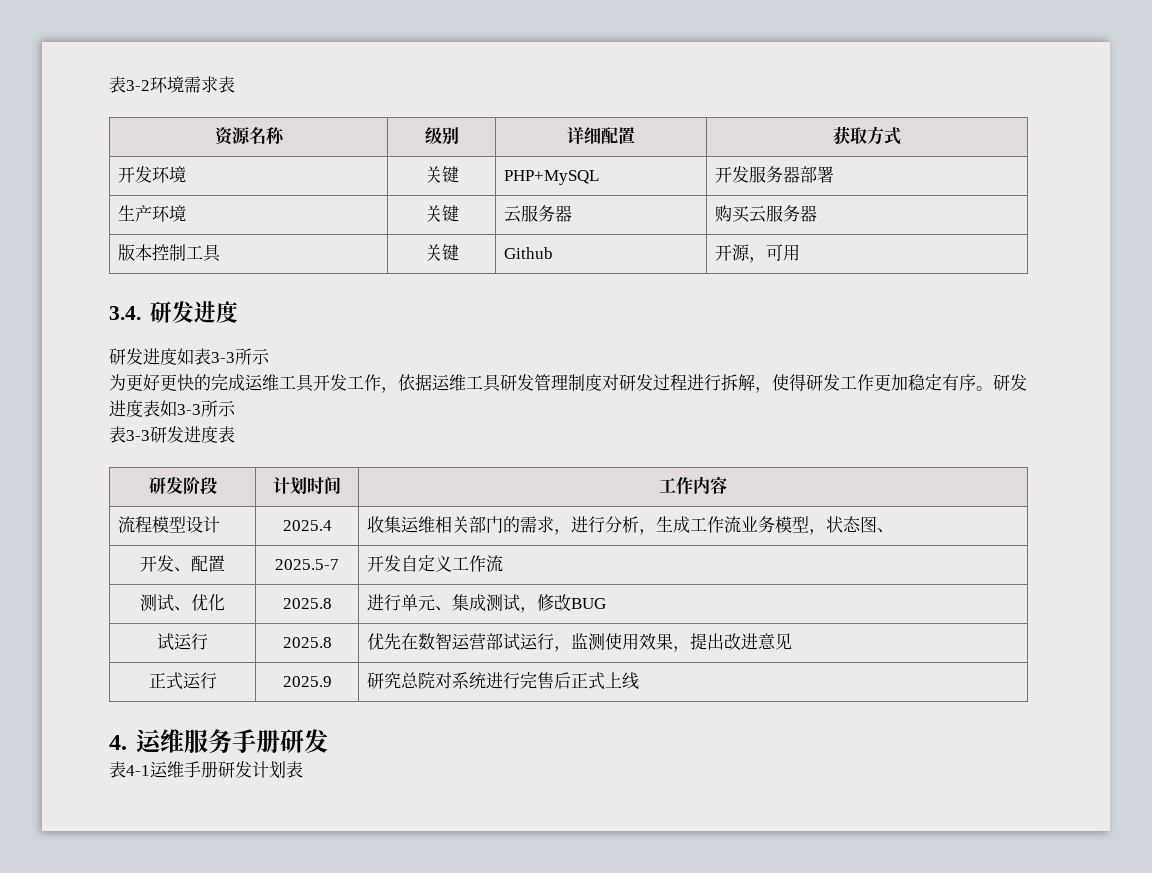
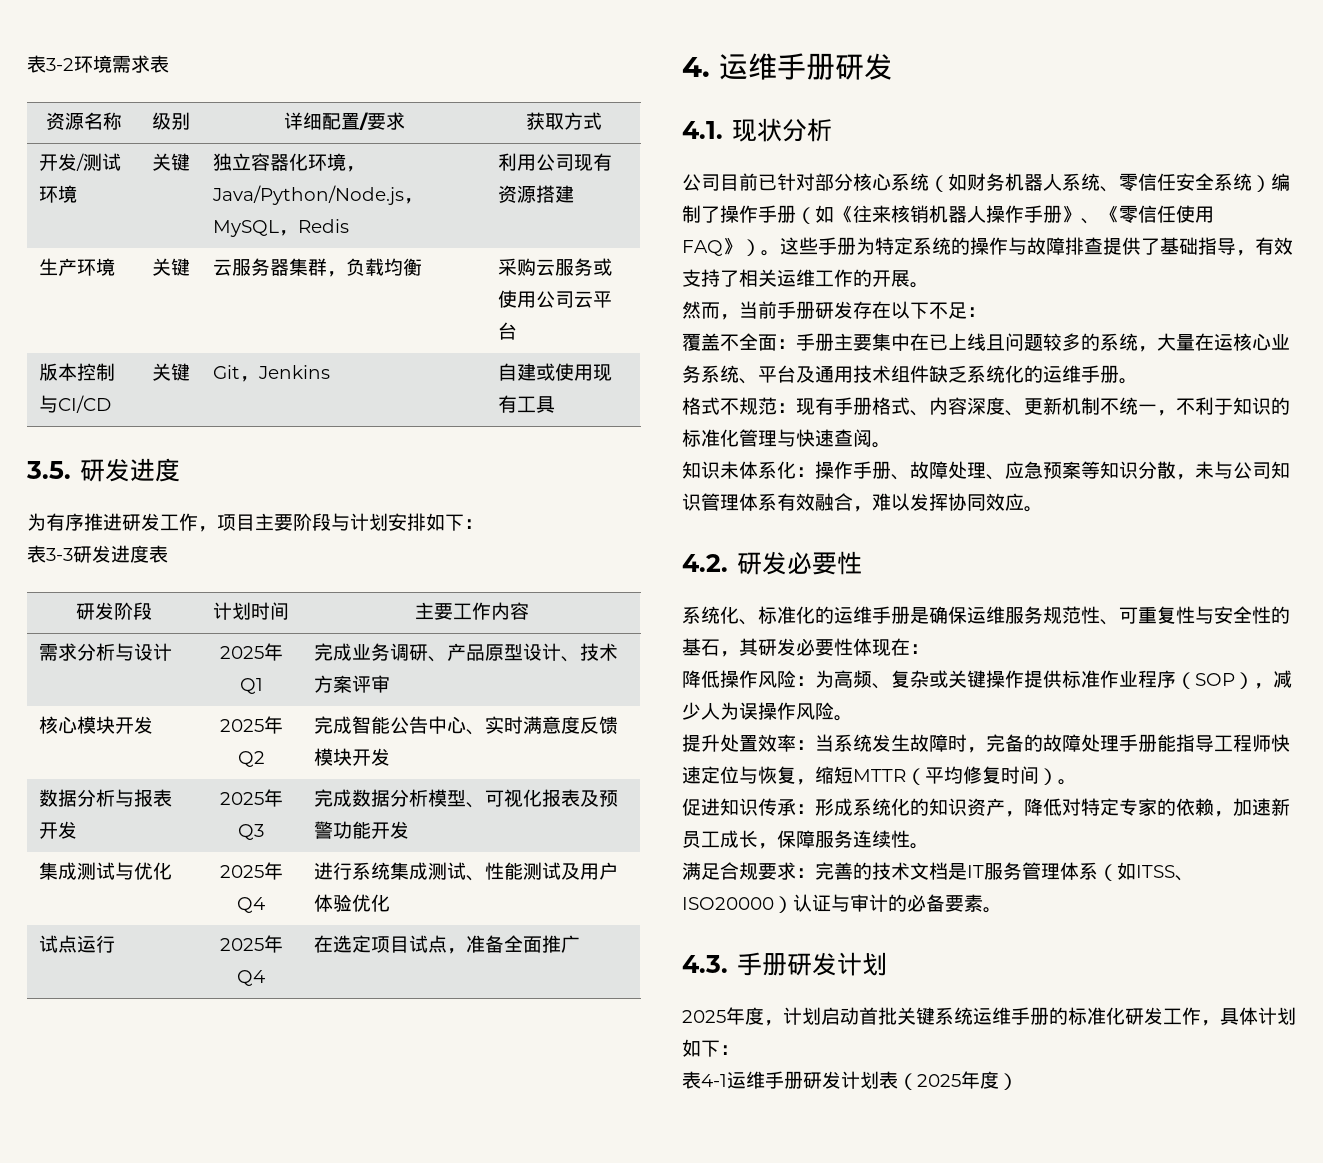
- 资源名称 | 级别 | 详细配置 | 获取方式
+ 资源名称 | 级别 | 详细配置/要求 | 获取方式
- 开发环境 | 关键 | PHP+MySQL | 开发服务器部署
+ 开发/测试环境 | 关键 | 独立容器化环境，Java/Python/Node.js，MySQL，Redis | 利用公司现有资源搭建
- 生产环境 | 关键 | 云服务器 | 购买云服务器
+ 生产环境 | 关键 | 云服务器集群，负载均衡 | 采购云服务或使用公司云平台
- 版本控制工具 | 关键 | Github | 开源，可用
- 3.4.研发进度
- 研发进度如表3-3所示
- 为更好更快的完成运维工具开发工作，依据运维工具研发管理制度对研发过程进行拆解，使得研发工作更加稳定有序。研发进度表如3-3所示
+ 版本控制与CI/CD | 关键 | Git，Jenkins | 自建或使用现有工具
+ 3.5.研发进度
+ 为有序推进研发工作，项目主要阶段与计划安排如下：
- 研发阶段 | 计划时间 | 工作内容
+ 研发阶段 | 计划时间 | 主要工作内容
- 流程模型设计 | 2025.4 | 收集运维相关部门的需求，进行分析，生成工作流业务模型，状态图、
- 开发、配置 | 2025.5-7 | 开发自定义工作流
- 测试、优化 | 2025.8 | 进行单元、集成测试，修改BUG
- 试运行 | 2025.8 | 优先在数智运营部试运行，监测使用效果，提出改进意见
- 正式运行 | 2025.9 | 研究总院对系统进行完售后正式上线
+ 需求分析与设计 | 2025年Q1 | 完成业务调研、产品原型设计、技术方案评审
+ 核心模块开发 | 2025年Q2 | 完成智能公告中心、实时满意度反馈模块开发
+ 数据分析与报表开发 | 2025年Q3 | 完成数据分析模型、可视化报表及预警功能开发
+ 集成测试与优化 | 2025年Q4 | 进行系统集成测试、性能测试及用户体验优化
+ 试点运行 | 2025年Q4 | 在选定项目试点，准备全面推广
- 4.运维服务手册研发
+ 4.运维手册研发
+ 4.1.现状分析
+ 公司目前已针对部分核心系统（如财务机器人系统、零信任安全系统）编制了操作手册（如《往来核销机器人操作手册》、《零信任使用FAQ》）。这些手册为特定系统的操作与故障排查提供了基础指导，有效支持了相关运维工作的开展。
+ 然而，当前手册研发存在以下不足：
+ 覆盖不全面：手册主要集中在已上线且问题较多的系统，大量在运核心业务系统、平台及通用技术组件缺乏系统化的运维手册。
+ 格式不规范：现有手册格式、内容深度、更新机制不统一，不利于知识的标准化管理与快速查阅。
+ 知识未体系化：操作手册、故障处理、应急预案等知识分散，未与公司知识管理体系有效融合，难以发挥协同效应。
+ 4.2.研发必要性
+ 系统化、标准化的运维手册是确保运维服务规范性、可重复性与安全性的基石，其研发必要性体现在：
+ 降低操作风险：为高频、复杂或关键操作提供标准作业程序（SOP），减少人为误操作风险。
+ 提升处置效率：当系统发生故障时，完备的故障处理手册能指导工程师快速定位与恢复，缩短MTTR（平均修复时间）。
+ 促进知识传承：形成系统化的知识资产，降低对特定专家的依赖，加速新员工成长，保障服务连续性。
+ 满足合规要求：完善的技术文档是IT服务管理体系（如ITSS、ISO20000）认证与审计的必备要素。
+ 4.3.手册研发计划
+ 2025年度，计划启动首批关键系统运维手册的标准化研发工作，具体计划如下：
- 表4-1运维手册研发计划表
+ 表4-1运维手册研发计划表（2025年度）

